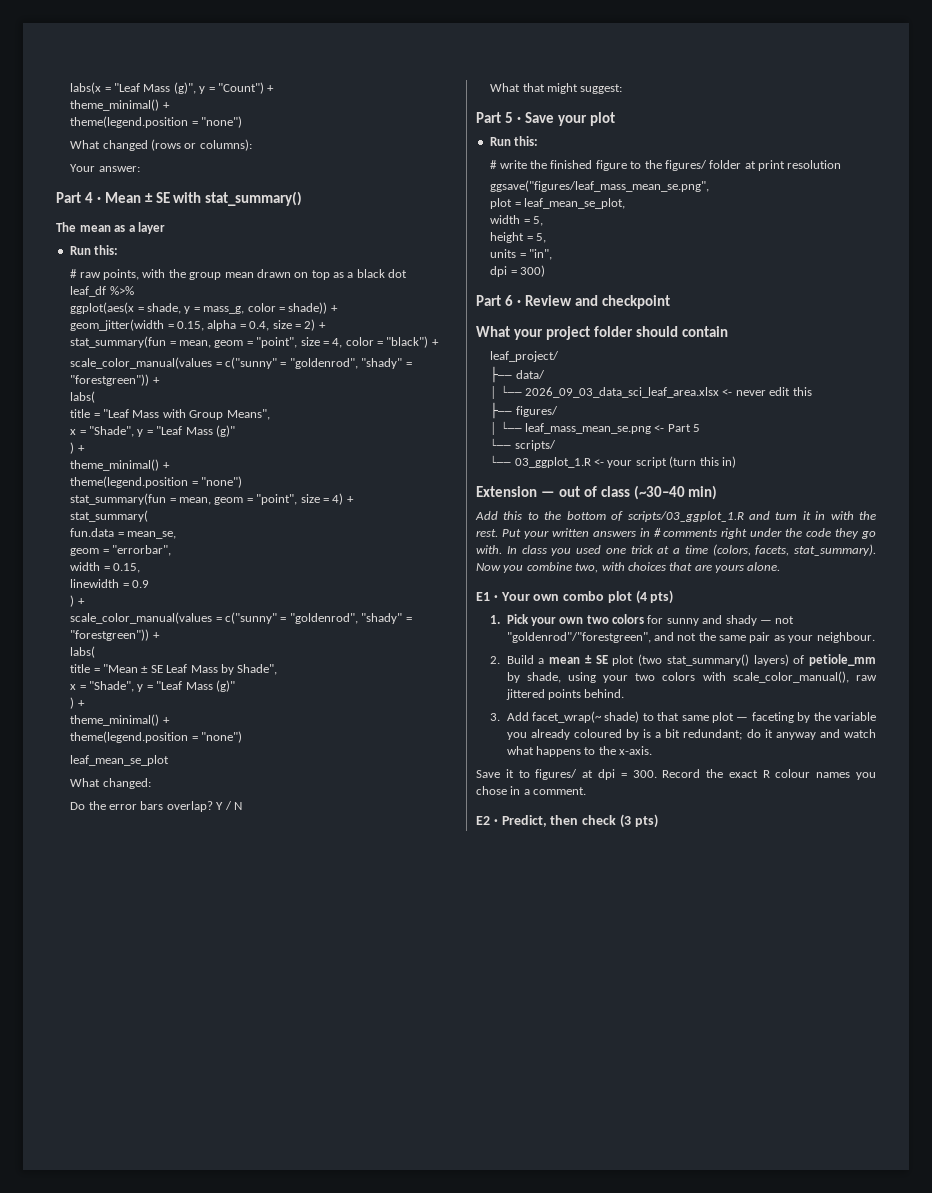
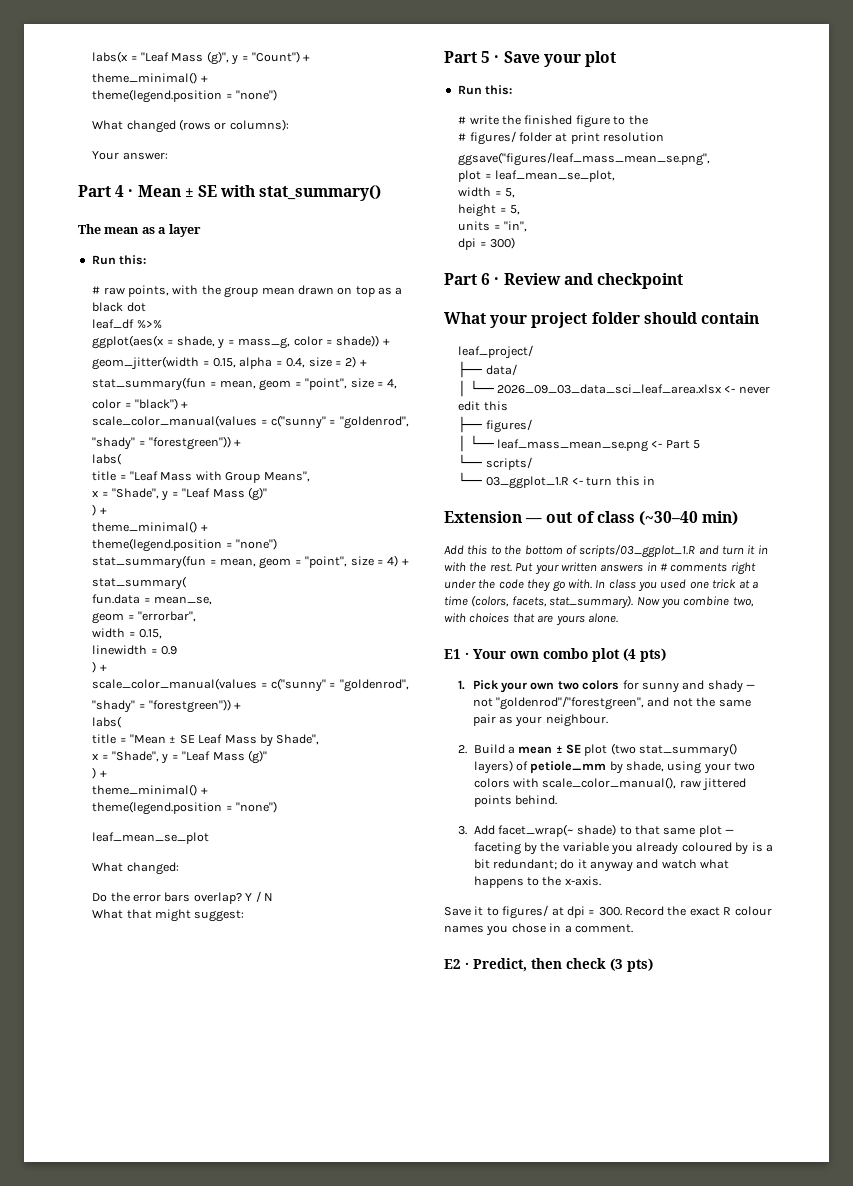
- stat_summary(fun = mean, geom = "point", size = 4, color = "black") +
- scale_color_manual(values = c("sunny" = "goldenrod", "shady" = "forestgreen")) +
+ stat_summary(fun = mean, geom = "point", size = 4,
+ color = "black") +
+ scale_color_manual(values = c("sunny" = "goldenrod",
+ "shady" = "forestgreen")) +
  linewidth = 0.9
  ) +
- scale_color_manual(values = c("sunny" = "goldenrod", "shady" = "forestgreen")) +
+ scale_color_manual(values = c("sunny" = "goldenrod",
+ "shady" = "forestgreen")) +
- # write the finished figure to the figures/ folder at print resolution
+ # write the finished figure to the
+ # figures/ folder at print resolution
- └── 03_ggplot_1.R <- your script (turn this in)
+ └── 03_ggplot_1.R <- turn this in

